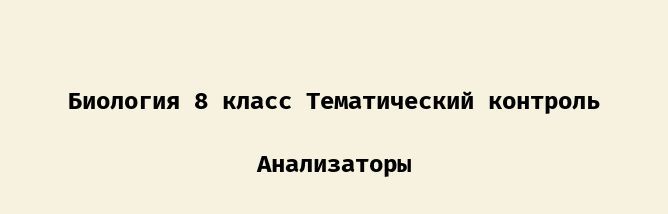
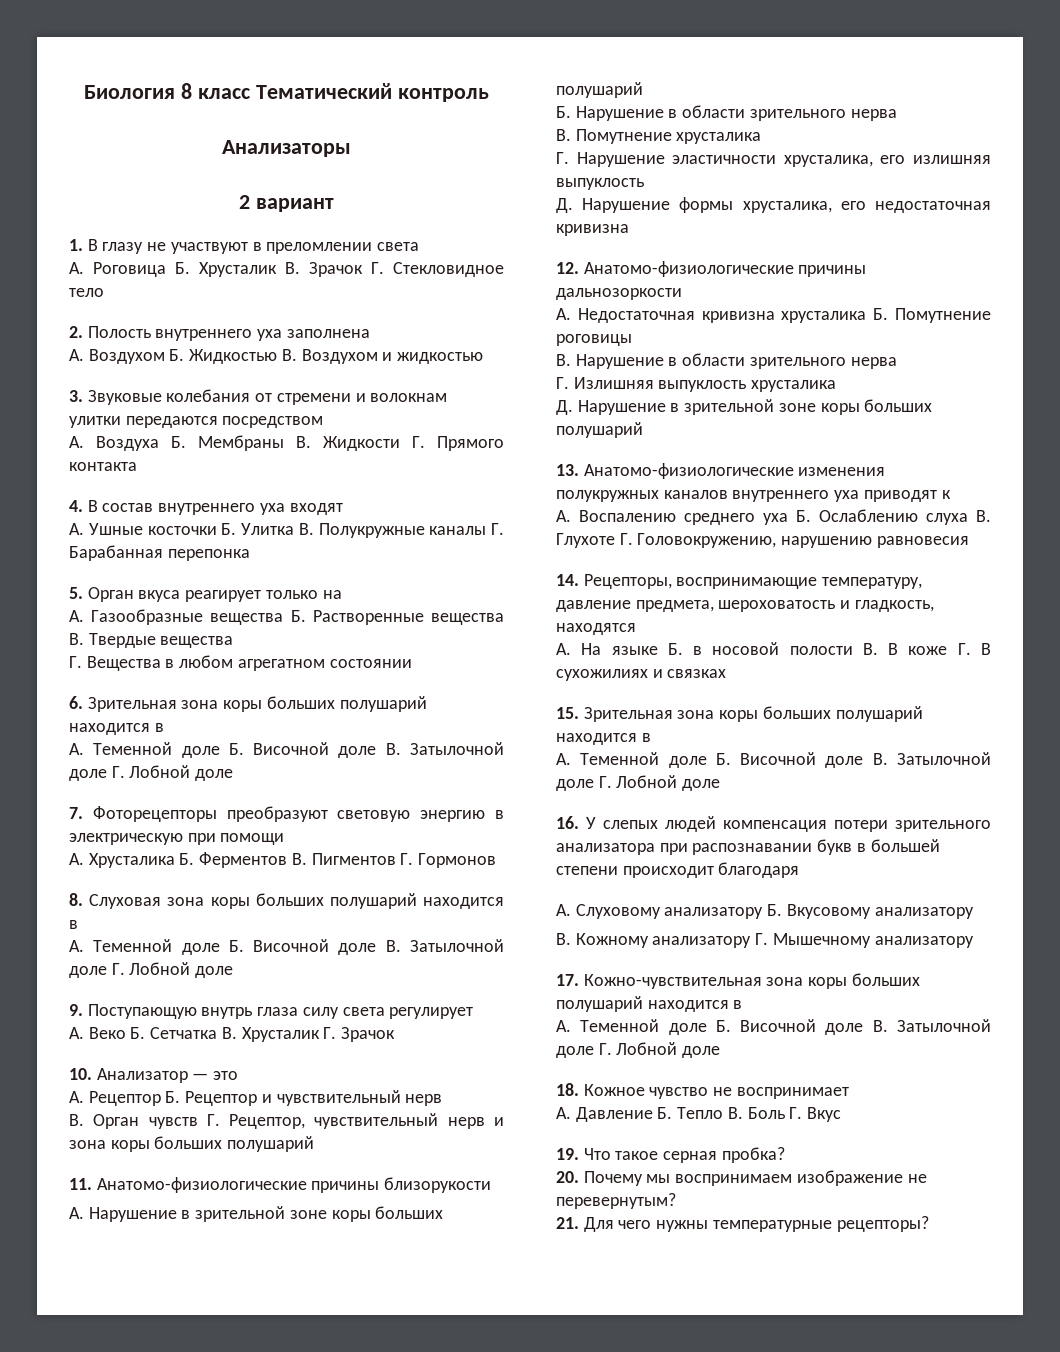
+ 2 вариант
+ 1. В глазу не участвуют в преломлении света
+ А. Роговица Б. Хрусталик В. Зрачок Г. Стекловидное тело
+ 2. Полость внутреннего уха заполнена
+ А. Воздухом Б. Жидкостью В. Воздухом и жидкостью
+ 3. Звуковые колебания от стремени и волокнам улитки передаются посредством
+ А. Воздуха Б. Мембраны В. Жидкости Г. Прямого контакта
+ 4. В состав внутреннего уха входят
+ А. Ушные косточки Б. Улитка В. Полукружные каналы Г. Барабанная перепонка
+ 5. Орган вкуса реагирует только на
+ А. Газообразные вещества Б. Растворенные вещества В. Твердые вещества
+ Г. Вещества в любом агрегатном состоянии
+ 6. Зрительная зона коры больших полушарий находится в
+ А. Теменной доле Б. Височной доле В. Затылочной доле Г. Лобной доле
+ 7. Фоторецепторы преобразуют световую энергию в электрическую при помощи
+ А. Хрусталика Б. Ферментов В. Пигментов Г. Гормонов
+ 8. Слуховая зона коры больших полушарий находится в
+ А. Теменной доле Б. Височной доле В. Затылочной доле Г. Лобной доле
+ 9. Поступающую внутрь глаза силу света регулирует
+ А. Веко Б. Сетчатка В. Хрусталик Г. Зрачок
+ 10. Анализатор — это
+ А. Рецептор Б. Рецептор и чувствительный нерв
+ В. Орган чувств Г. Рецептор, чувствительный нерв и зона коры больших полушарий
+ 11. Анатомо-физиологические причины близорукости
+ А. Нарушение в зрительной зоне коры больших полушарий
+ Б. Нарушение в области зрительного нерва
+ В. Помутнение хрусталика
+ Г. Нарушение эластичности хрусталика, его излишняя выпуклость
+ Д. Нарушение формы хрусталика, его недостаточная кривизна
+ 12. Анатомо-физиологические причины дальнозоркости
+ А. Недостаточная кривизна хрусталика Б. Помутнение роговицы
+ В. Нарушение в области зрительного нерва
+ Г. Излишняя выпуклость хрусталика
+ Д. Нарушение в зрительной зоне коры больших полушарий
+ 13. Анатомо-физиологические изменения полукружных каналов внутреннего уха приводят к
+ А. Воспалению среднего уха Б. Ослаблению слуха В. Глухоте Г. Головокружению, нарушению равновесия
+ 14. Рецепторы, воспринимающие температуру, давление предмета, шероховатость и гладкость, находятся
+ А. На языке Б. в носовой полости В. В коже Г. В сухожилиях и связках
+ 15. Зрительная зона коры больших полушарий находится в
+ А. Теменной доле Б. Височной доле В. Затылочной доле Г. Лобной доле
+ 16. У слепых людей компенсация потери зрительного анализатора при распознавании букв в большей степени происходит благодаря
+ А. Слуховому анализатору Б. Вкусовому анализатору
+ В. Кожному анализатору Г. Мышечному анализатору
+ 17. Кожно-чувствительная зона коры больших полушарий находится в
+ А. Теменной доле Б. Височной доле В. Затылочной доле Г. Лобной доле
+ 18. Кожное чувство не воспринимает
+ А. Давление Б. Тепло В. Боль Г. Вкус
+ 19. Что такое серная пробка?
+ 20. Почему мы воспринимаем изображение не перевернутым?
+ 21. Для чего нужны температурные рецепторы?

